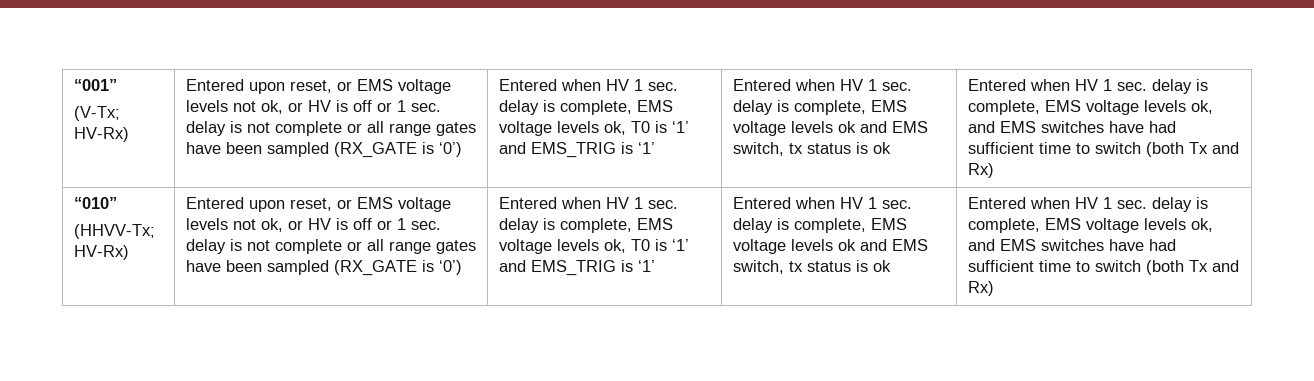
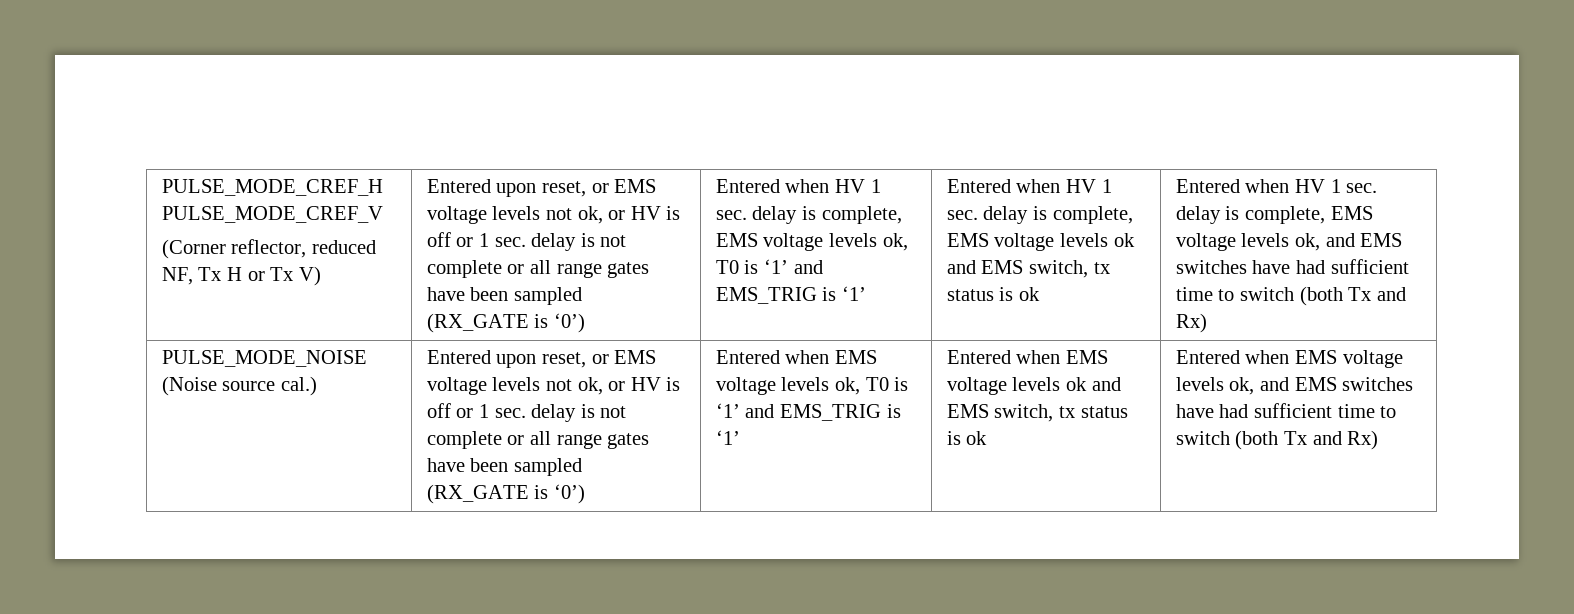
- “001”
- (V-Tx; HV-Rx)
+ PULSE_MODE_CREF_H PULSE_MODE_CREF_V
+ (Corner reflector, reduced NF, Tx H or Tx V)
- “010”
- (HHVV-Tx; HV-Rx) | Entered upon reset, or EMS voltage levels not ok, or HV is off or 1 sec. delay is not complete or all range gates have been sampled (RX_GATE is ‘0’) | Entered when HV 1 sec. delay is complete, EMS voltage levels ok, T0 is ‘1’ and EMS_TRIG is ‘1’ | Entered when HV 1 sec. delay is complete, EMS voltage levels ok and EMS switch, tx status is ok | Entered when HV 1 sec. delay is complete, EMS voltage levels ok, and EMS switches have had sufficient time to switch (both Tx and Rx)
+ PULSE_MODE_NOISE (Noise source cal.) | Entered upon reset, or EMS voltage levels not ok, or HV is off or 1 sec. delay is not complete or all range gates have been sampled (RX_GATE is ‘0’) | Entered when EMS voltage levels ok, T0 is ‘1’ and EMS_TRIG is ‘1’ | Entered when EMS voltage levels ok and EMS switch, tx status is ok | Entered when EMS voltage levels ok, and EMS switches have had sufficient time to switch (both Tx and Rx)

